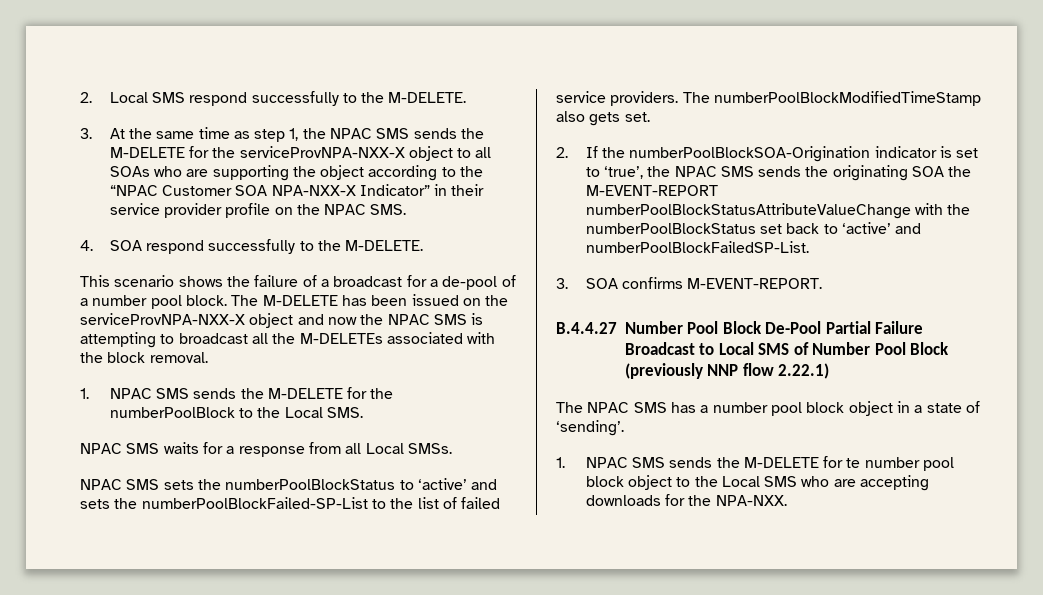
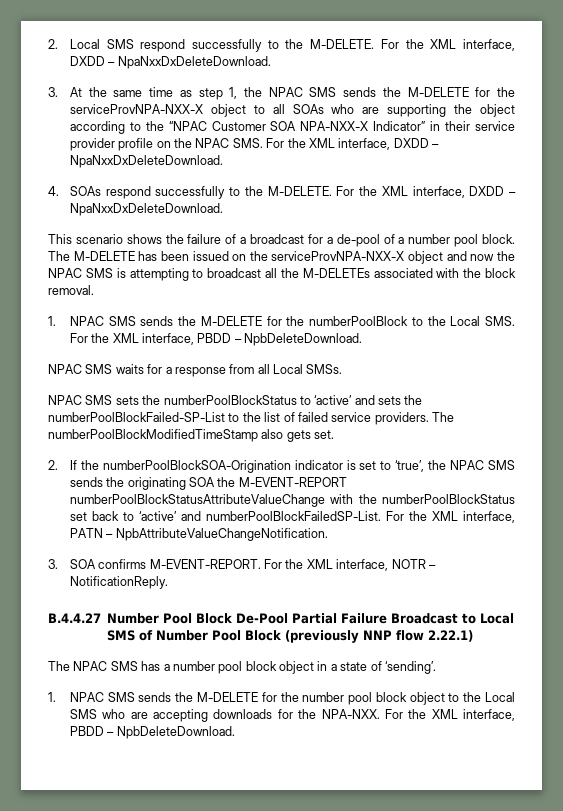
- 2. Local SMS respond successfully to the M-DELETE.
+ 2. Local SMS respond successfully to the M-DELETE. For the XML interface, DXDD – NpaNxxDxDeleteDownload.
- 3. At the same time as step 1, the NPAC SMS sends the M-DELETE for the serviceProvNPA-NXX-X object to all SOAs who are supporting the object according to the “NPAC Customer SOA NPA-NXX-X Indicator” in their service provider profile on the NPAC SMS.
+ 3. At the same time as step 1, the NPAC SMS sends the M-DELETE for the serviceProvNPA-NXX-X object to all SOAs who are supporting the object according to the “NPAC Customer SOA NPA-NXX-X Indicator” in their service provider profile on the NPAC SMS. For the XML interface, DXDD – NpaNxxDxDeleteDownload.
- 4. SOA respond successfully to the M-DELETE.
+ 4. SOAs respond successfully to the M-DELETE. For the XML interface, DXDD – NpaNxxDxDeleteDownload.
- 1. NPAC SMS sends the M-DELETE for the numberPoolBlock to the Local SMS.
+ 1. NPAC SMS sends the M-DELETE for the numberPoolBlock to the Local SMS. For the XML interface, PBDD – NpbDeleteDownload.
- 2. If the numberPoolBlockSOA-Origination indicator is set to ‘true’, the NPAC SMS sends the originating SOA the M-EVENT-REPORT numberPoolBlockStatusAttributeValueChange with the numberPoolBlockStatus set back to ‘active’ and numberPoolBlockFailedSP-List.
- 3. SOA confirms M-EVENT-REPORT.
+ 2. If the numberPoolBlockSOA-Origination indicator is set to ‘true’, the NPAC SMS sends the originating SOA the M-EVENT-REPORT numberPoolBlockStatusAttributeValueChange with the numberPoolBlockStatus set back to ‘active’ and numberPoolBlockFailedSP-List. For the XML interface, PATN – NpbAttributeValueChangeNotification.
+ 3. SOA confirms M-EVENT-REPORT. For the XML interface, NOTR – NotificationReply.
- 1. NPAC SMS sends the M-DELETE for te number pool block object to the Local SMS who are accepting downloads for the NPA-NXX.
+ 1. NPAC SMS sends the M-DELETE for the number pool block object to the Local SMS who are accepting downloads for the NPA-NXX. For the XML interface, PBDD – NpbDeleteDownload.

